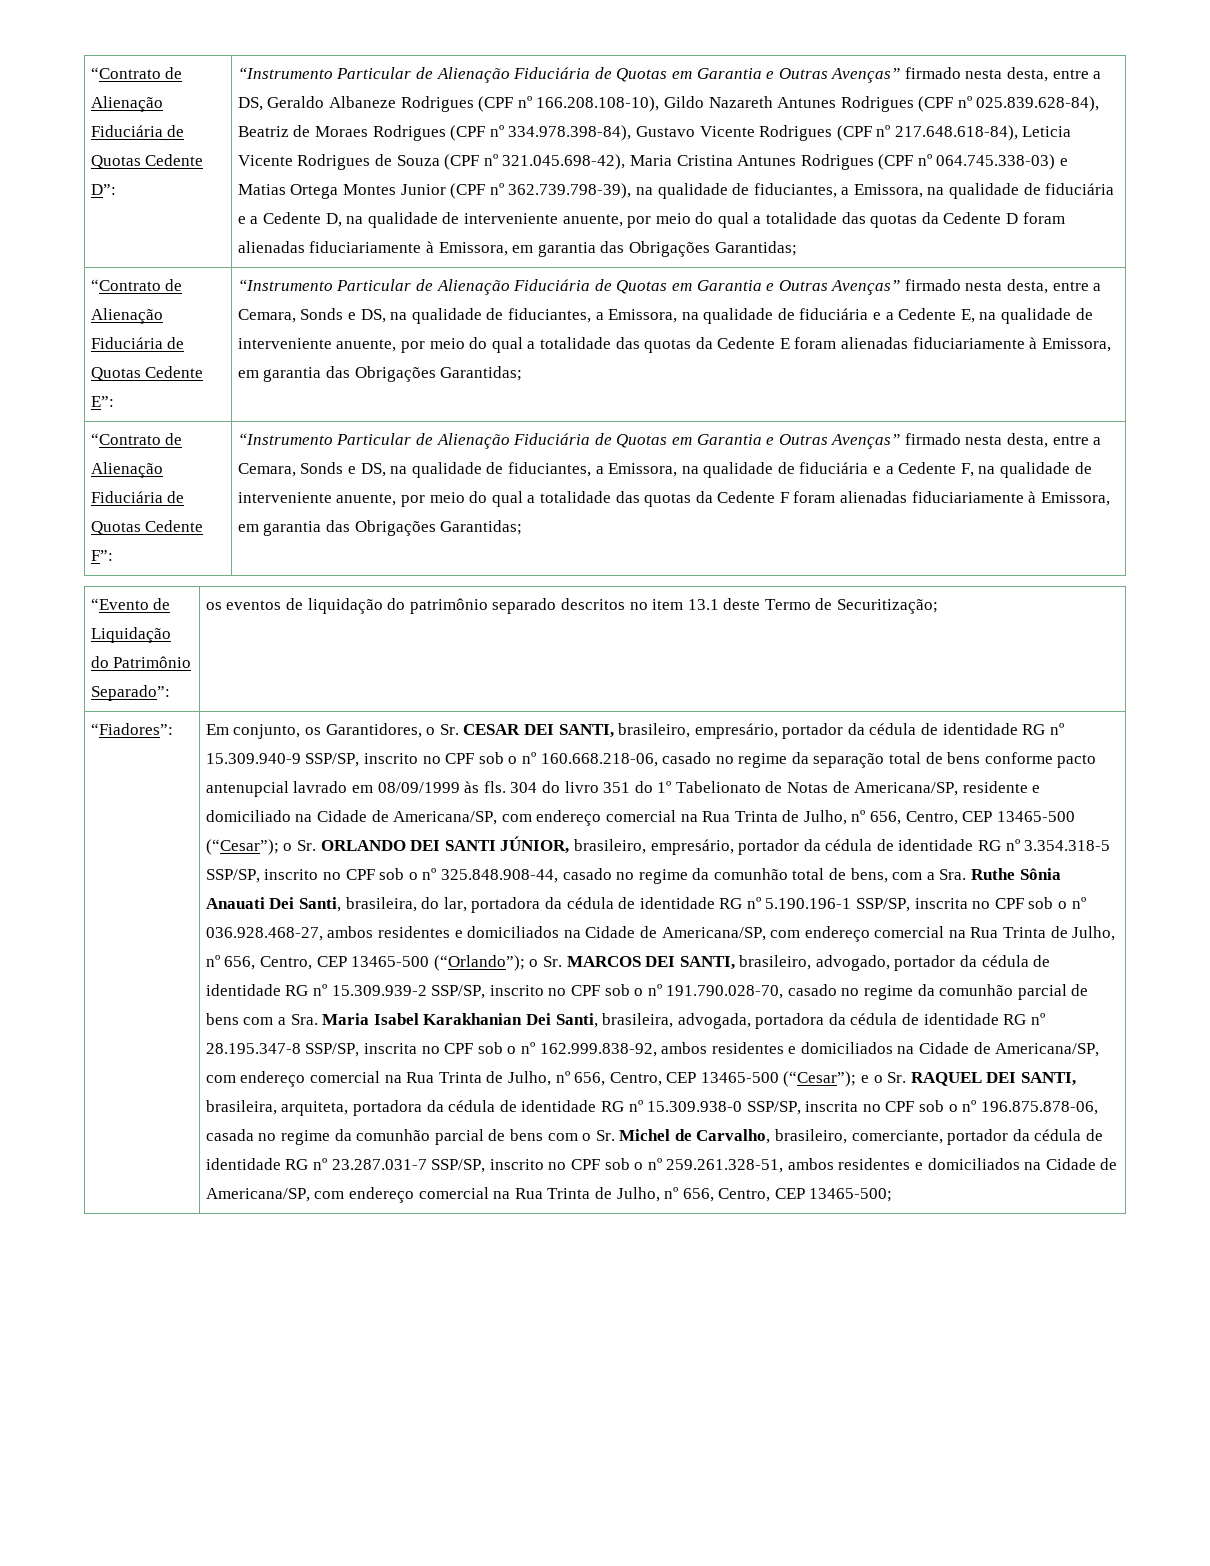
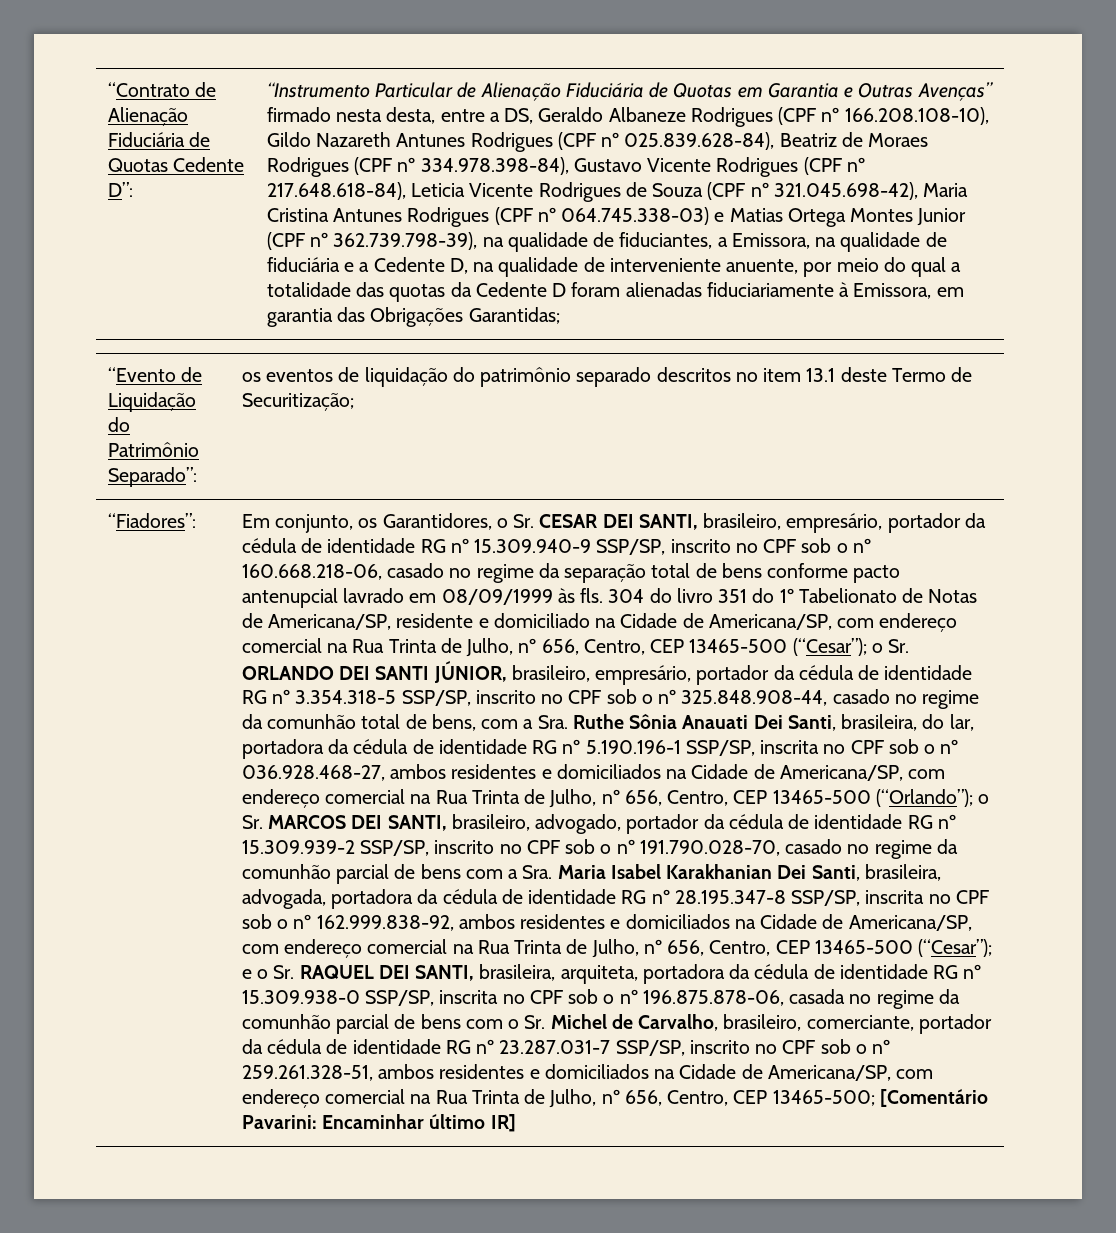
- “Contrato de Alienação Fiduciária de Quotas Cedente E”: | “Instrumento Particular de Alienação Fiduciária de Quotas em Garantia e Outras Avenças” firmado nesta desta, entre a Cemara, Sonds e DS, na qualidade de fiduciantes, a Emissora, na qualidade de fiduciária e a Cedente E, na qualidade de interveniente anuente, por meio do qual a totalidade das quotas da Cedente E foram alienadas fiduciariamente à Emissora, em garantia das Obrigações Garantidas;
- “Contrato de Alienação Fiduciária de Quotas Cedente F”: | “Instrumento Particular de Alienação Fiduciária de Quotas em Garantia e Outras Avenças” firmado nesta desta, entre a Cemara, Sonds e DS, na qualidade de fiduciantes, a Emissora, na qualidade de fiduciária e a Cedente F, na qualidade de interveniente anuente, por meio do qual a totalidade das quotas da Cedente F foram alienadas fiduciariamente à Emissora, em garantia das Obrigações Garantidas;
+ [Comentário Pavarini: Encaminhar último IR]

